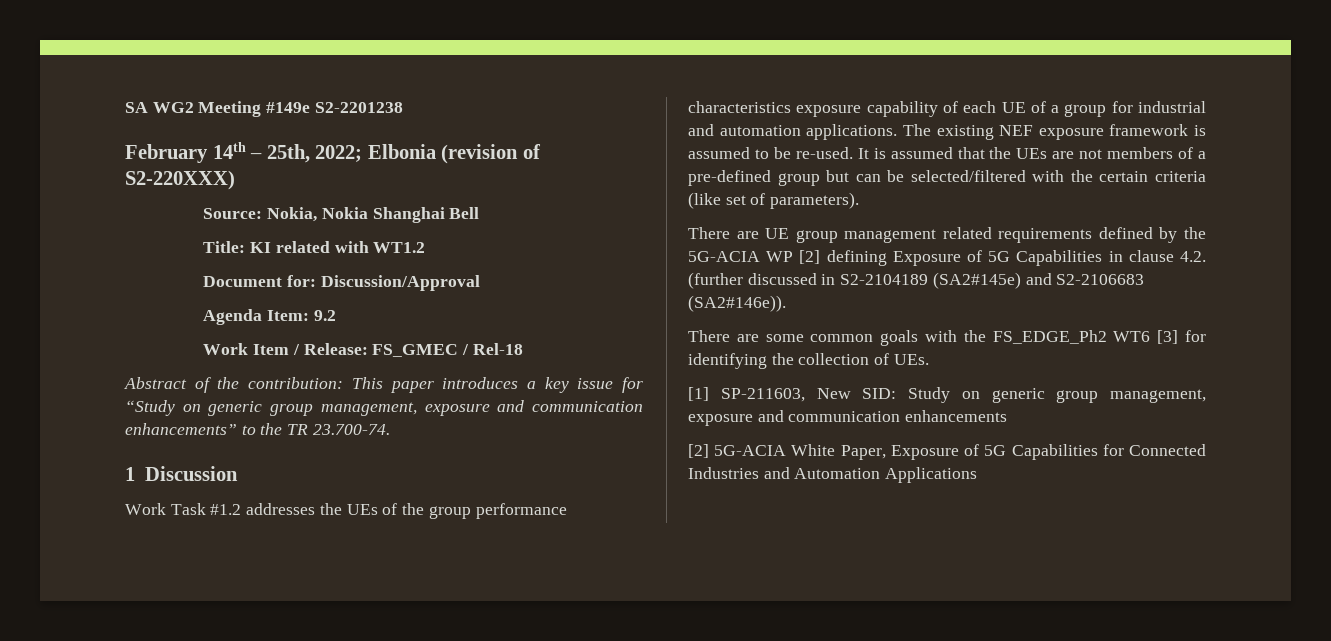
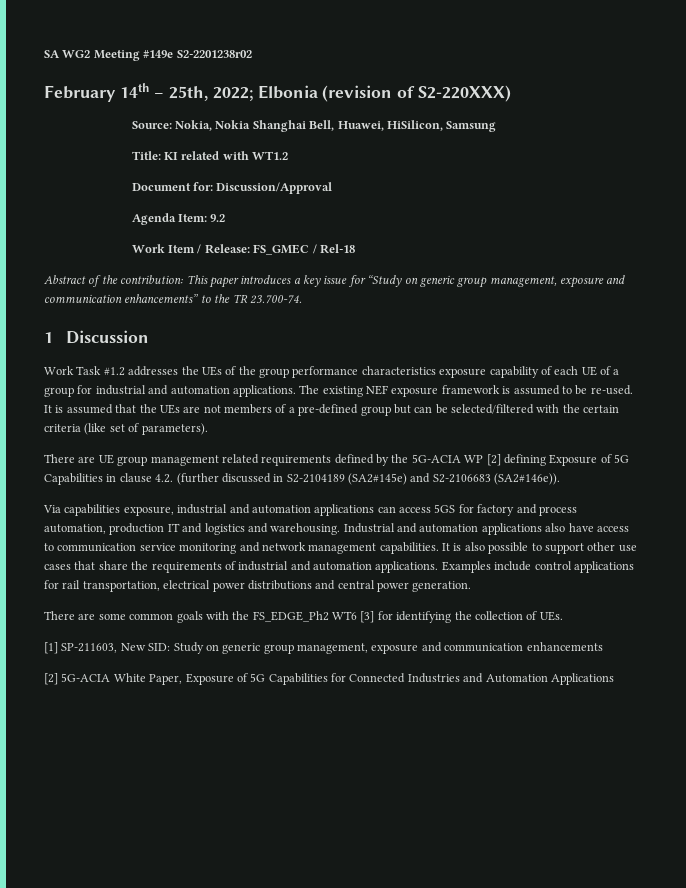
- SA WG2 Meeting #149e S2-2201238
+ SA WG2 Meeting #149e S2-2201238r02
- Source: Nokia, Nokia Shanghai Bell
+ Source: Nokia, Nokia Shanghai Bell, Huawei, HiSilicon, Samsung
+ Via capabilities exposure, industrial and automation applications can access 5GS for factory and process automation, production IT and logistics and warehousing. Industrial and automation applications also have access to communication service monitoring and network management capabilities. It is also possible to support other use cases that share the requirements of industrial and automation applications. Examples include control applications for rail transportation, electrical power distributions and central power generation.

